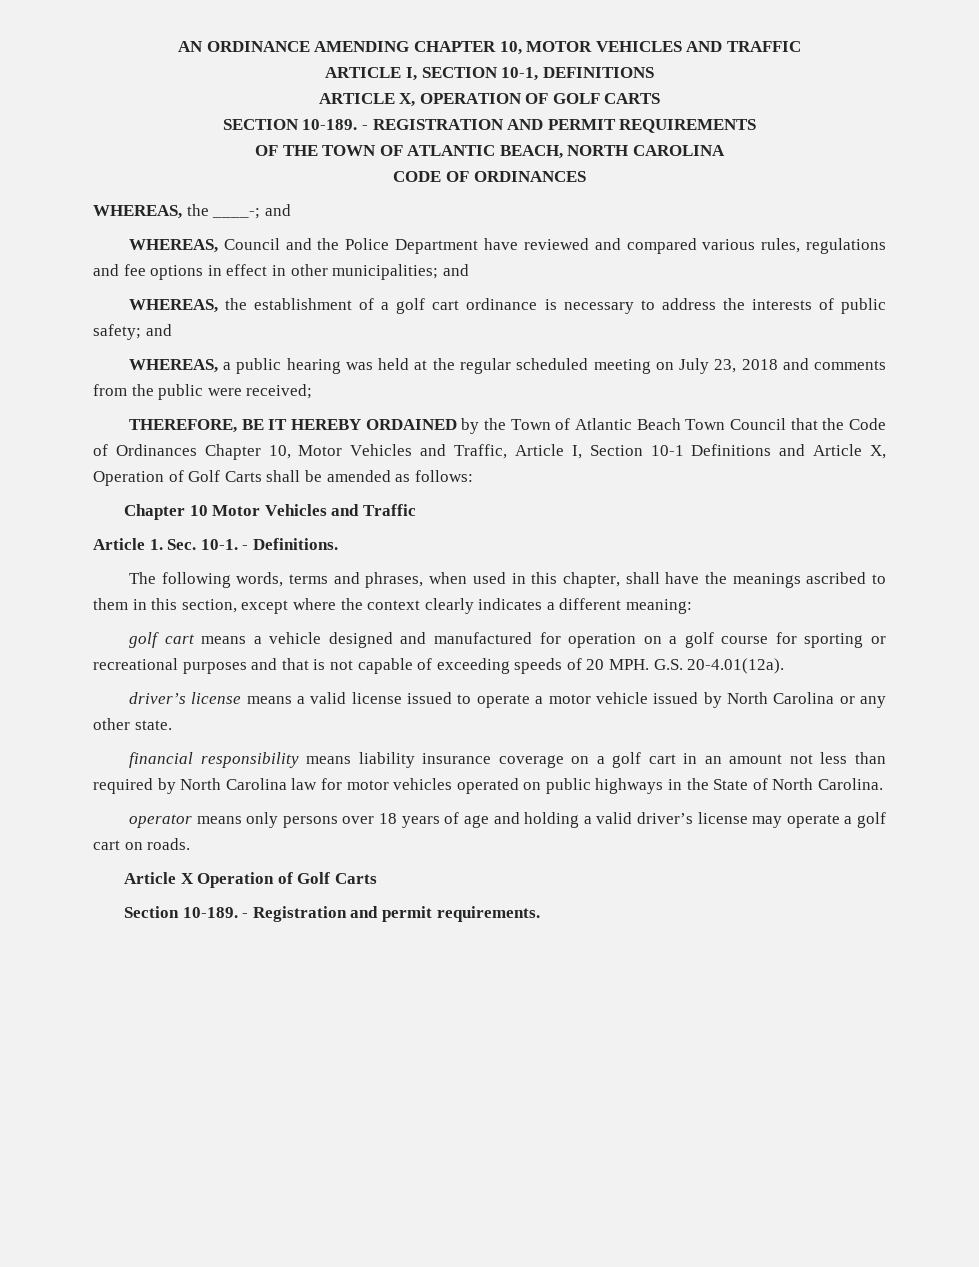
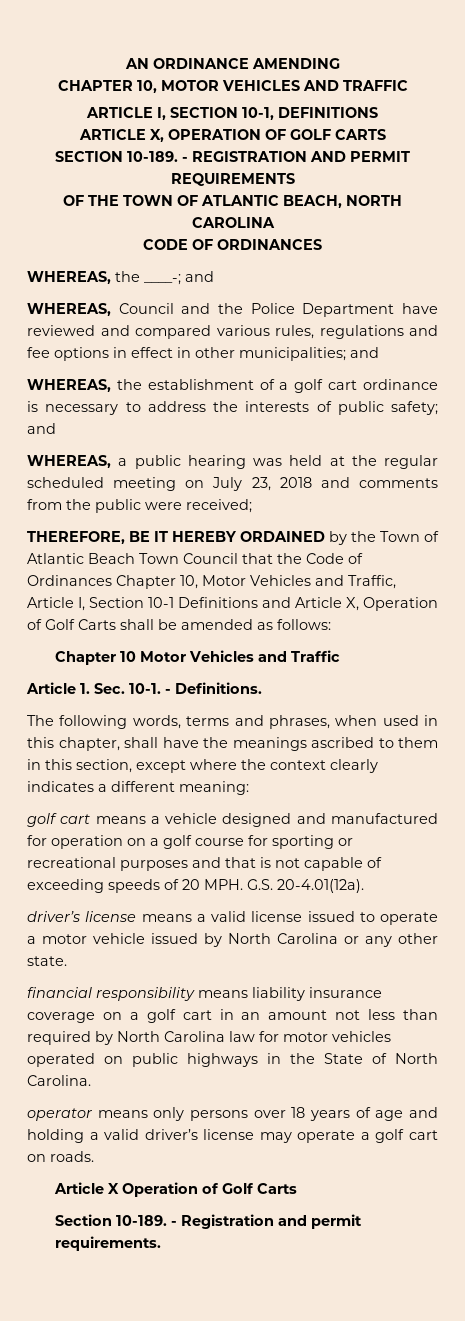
- AN ORDINANCE AMENDING CHAPTER 10, MOTOR VEHICLES AND TRAFFIC
+ AN ORDINANCE AMENDING
+ CHAPTER 10, MOTOR VEHICLES AND TRAFFIC

